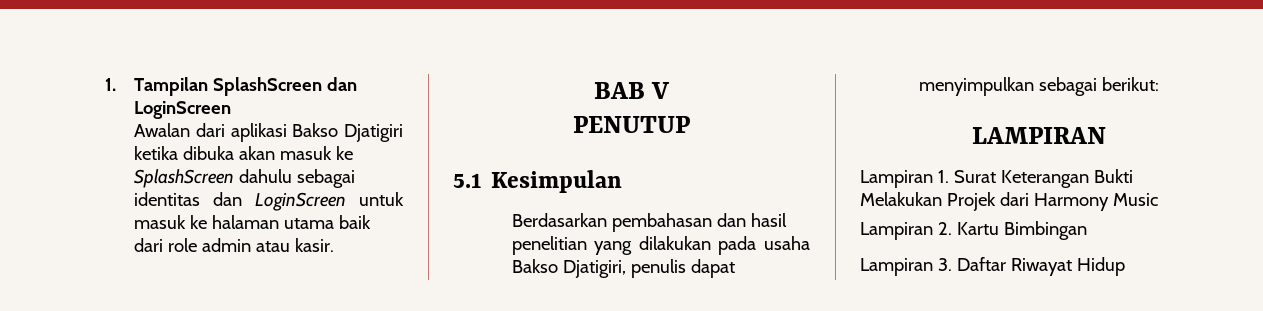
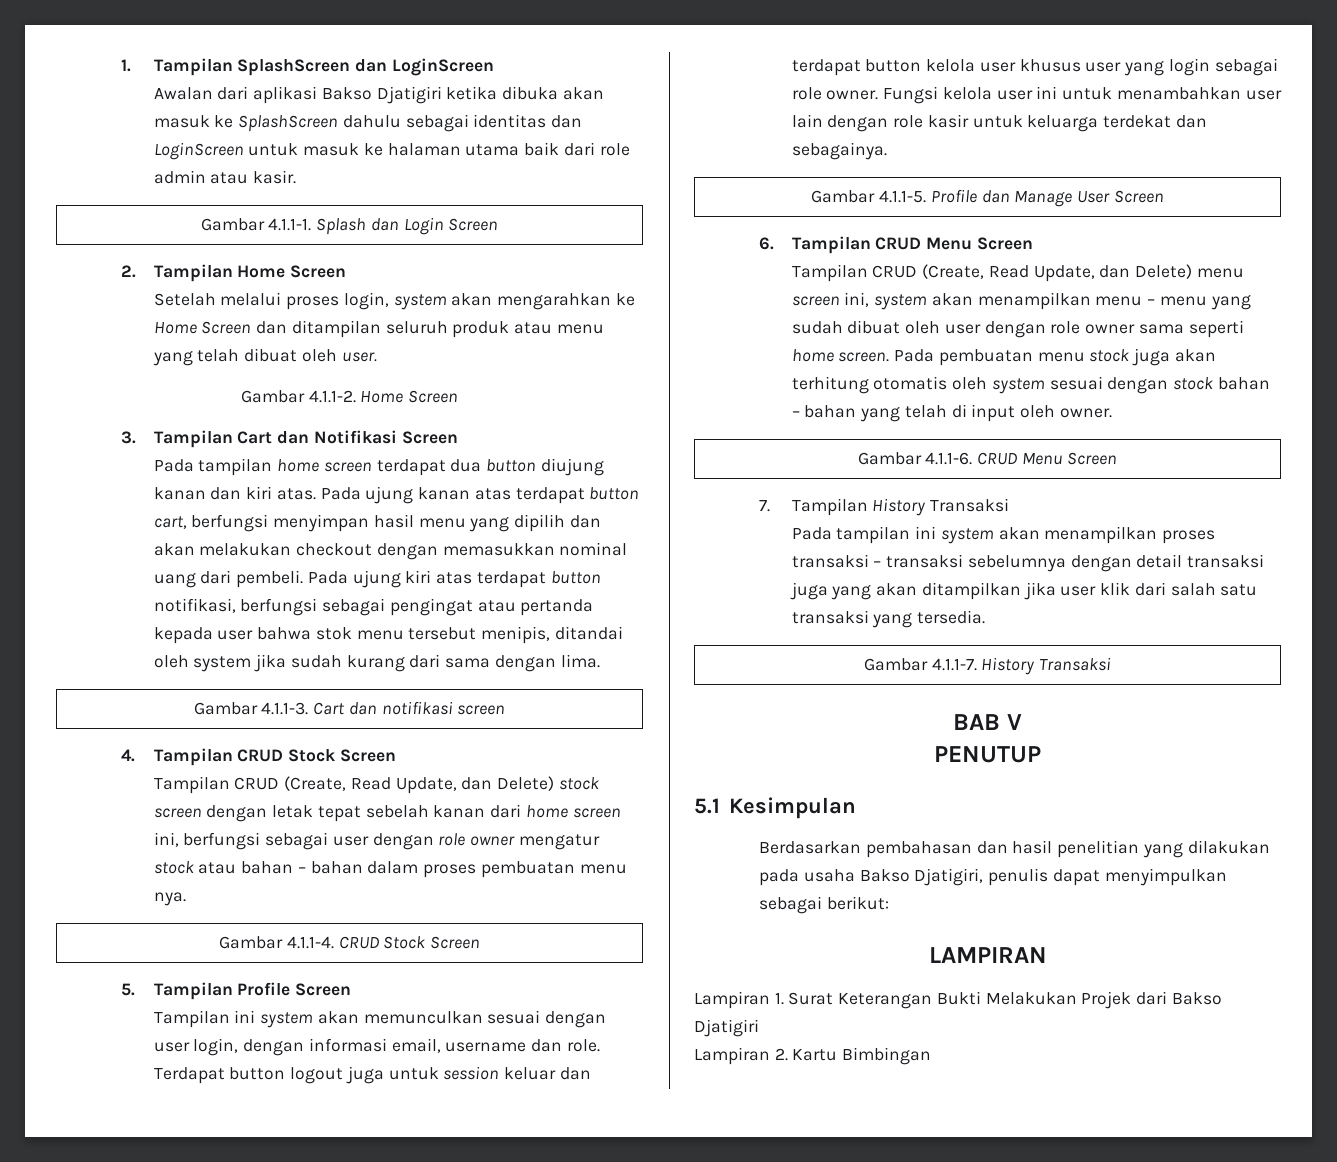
+ Gambar 4.1.1-1. Splash dan Login Screen
+ 2. Tampilan Home Screen
+ Setelah melalui proses login, system akan mengarahkan ke Home Screen dan ditampilan seluruh produk atau menu yang telah dibuat oleh user.
+ Gambar 4.1.1-2. Home Screen
+ 3. Tampilan Cart dan Notifikasi Screen
+ Pada tampilan home screen terdapat dua button diujung kanan dan kiri atas. Pada ujung kanan atas terdapat button cart, berfungsi menyimpan hasil menu yang dipilih dan akan melakukan checkout dengan memasukkan nominal uang dari pembeli. Pada ujung kiri atas terdapat button notifikasi, berfungsi sebagai pengingat atau pertanda kepada user bahwa stok menu tersebut menipis, ditandai oleh system jika sudah kurang dari sama dengan lima.
+ Gambar 4.1.1-3. Cart dan notifikasi screen
+ 4. Tampilan CRUD Stock Screen
+ Tampilan CRUD (Create, Read Update, dan Delete) stock screen dengan letak tepat sebelah kanan dari home screen ini, berfungsi sebagai user dengan role owner mengatur stock atau bahan – bahan dalam proses pembuatan menu nya.
+ Gambar 4.1.1-4. CRUD Stock Screen
+ 5. Tampilan Profile Screen
+ Tampilan ini system akan memunculkan sesuai dengan user login, dengan informasi email, username dan role. Terdapat button logout juga untuk session keluar dan terdapat button kelola user khusus user yang login sebagai role owner. Fungsi kelola user ini untuk menambahkan user lain dengan role kasir untuk keluarga terdekat dan sebagainya.
+ Gambar 4.1.1-5. Profile dan Manage User Screen
+ 6. Tampilan CRUD Menu Screen
+ Tampilan CRUD (Create, Read Update, dan Delete) menu screen ini, system akan menampilkan menu – menu yang sudah dibuat oleh user dengan role owner sama seperti home screen. Pada pembuatan menu stock juga akan terhitung otomatis oleh system sesuai dengan stock bahan – bahan yang telah di input oleh owner.
+ Gambar 4.1.1-6. CRUD Menu Screen
+ 7. Tampilan History Transaksi
+ Pada tampilan ini system akan menampilkan proses transaksi – transaksi sebelumnya dengan detail transaksi juga yang akan ditampilkan jika user klik dari salah satu transaksi yang tersedia.
+ Gambar 4.1.1-7. History Transaksi
- Lampiran 1. Surat Keterangan Bukti Melakukan Projek dari Harmony Music
+ Lampiran 1. Surat Keterangan Bukti Melakukan Projek dari Bakso Djatigiri
- Lampiran 3. Daftar Riwayat Hidup

